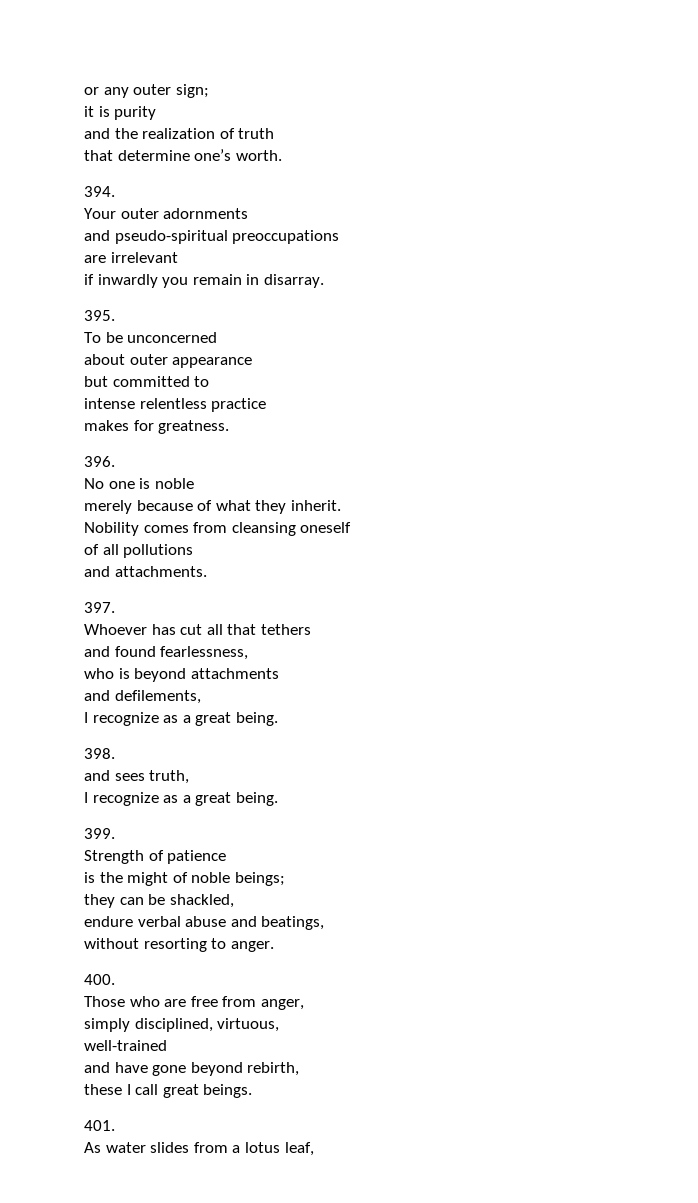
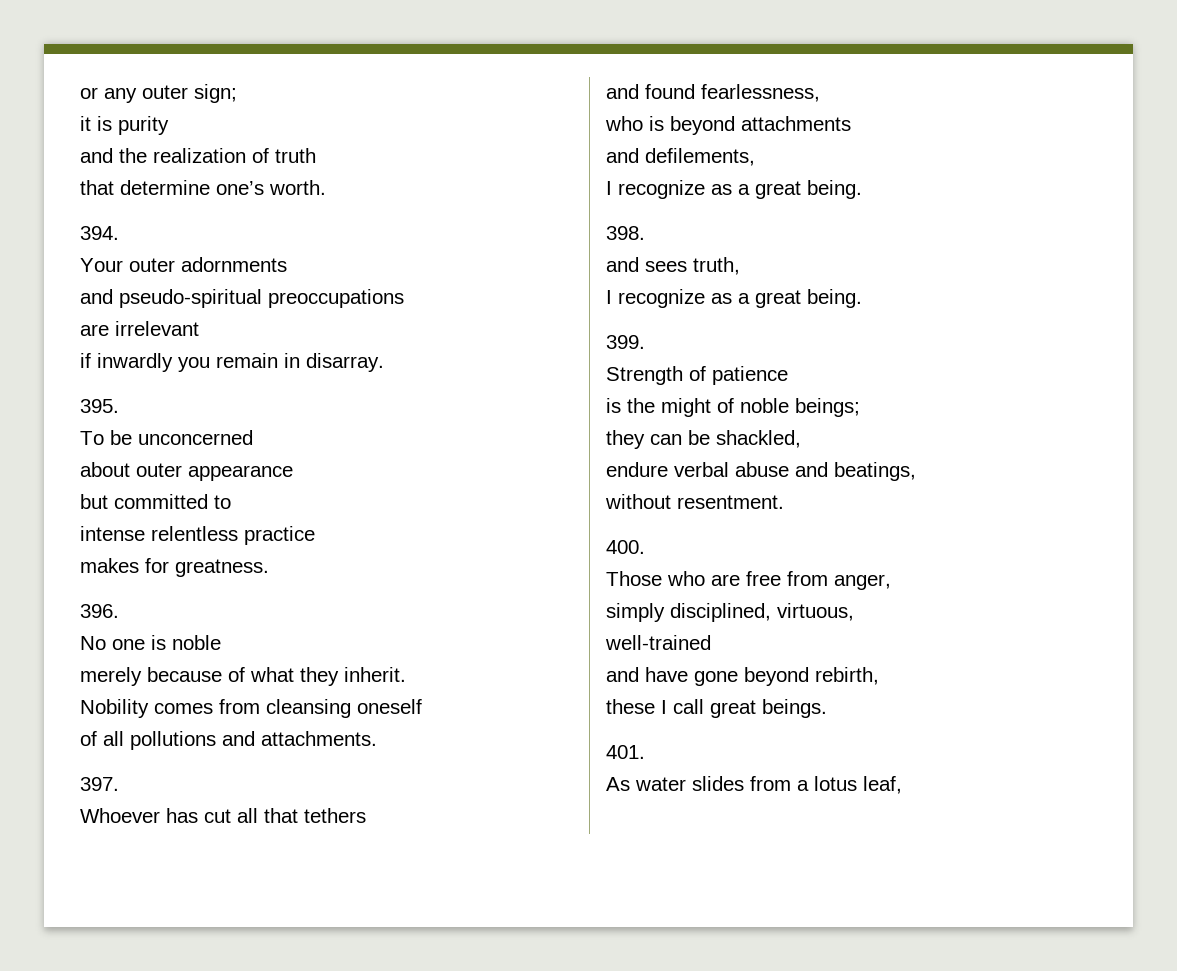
- of all pollutions
- and attachments.
+ of all pollutions and attachments.
- without resorting to anger.
+ without resentment.

